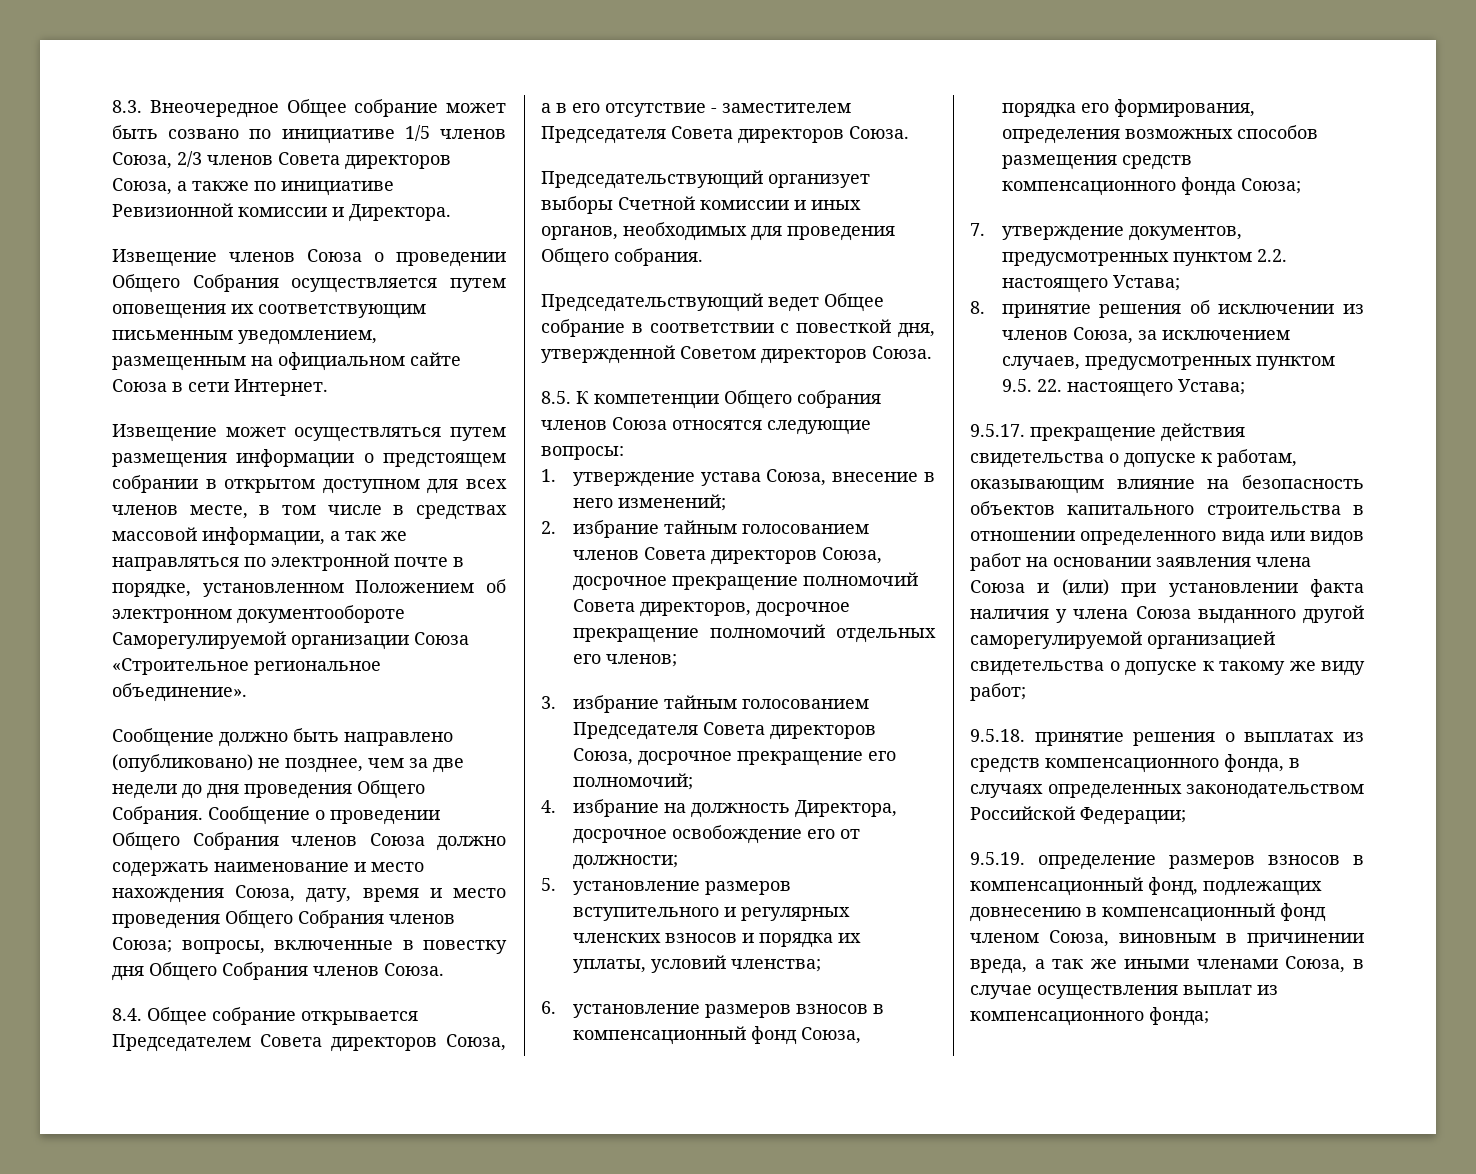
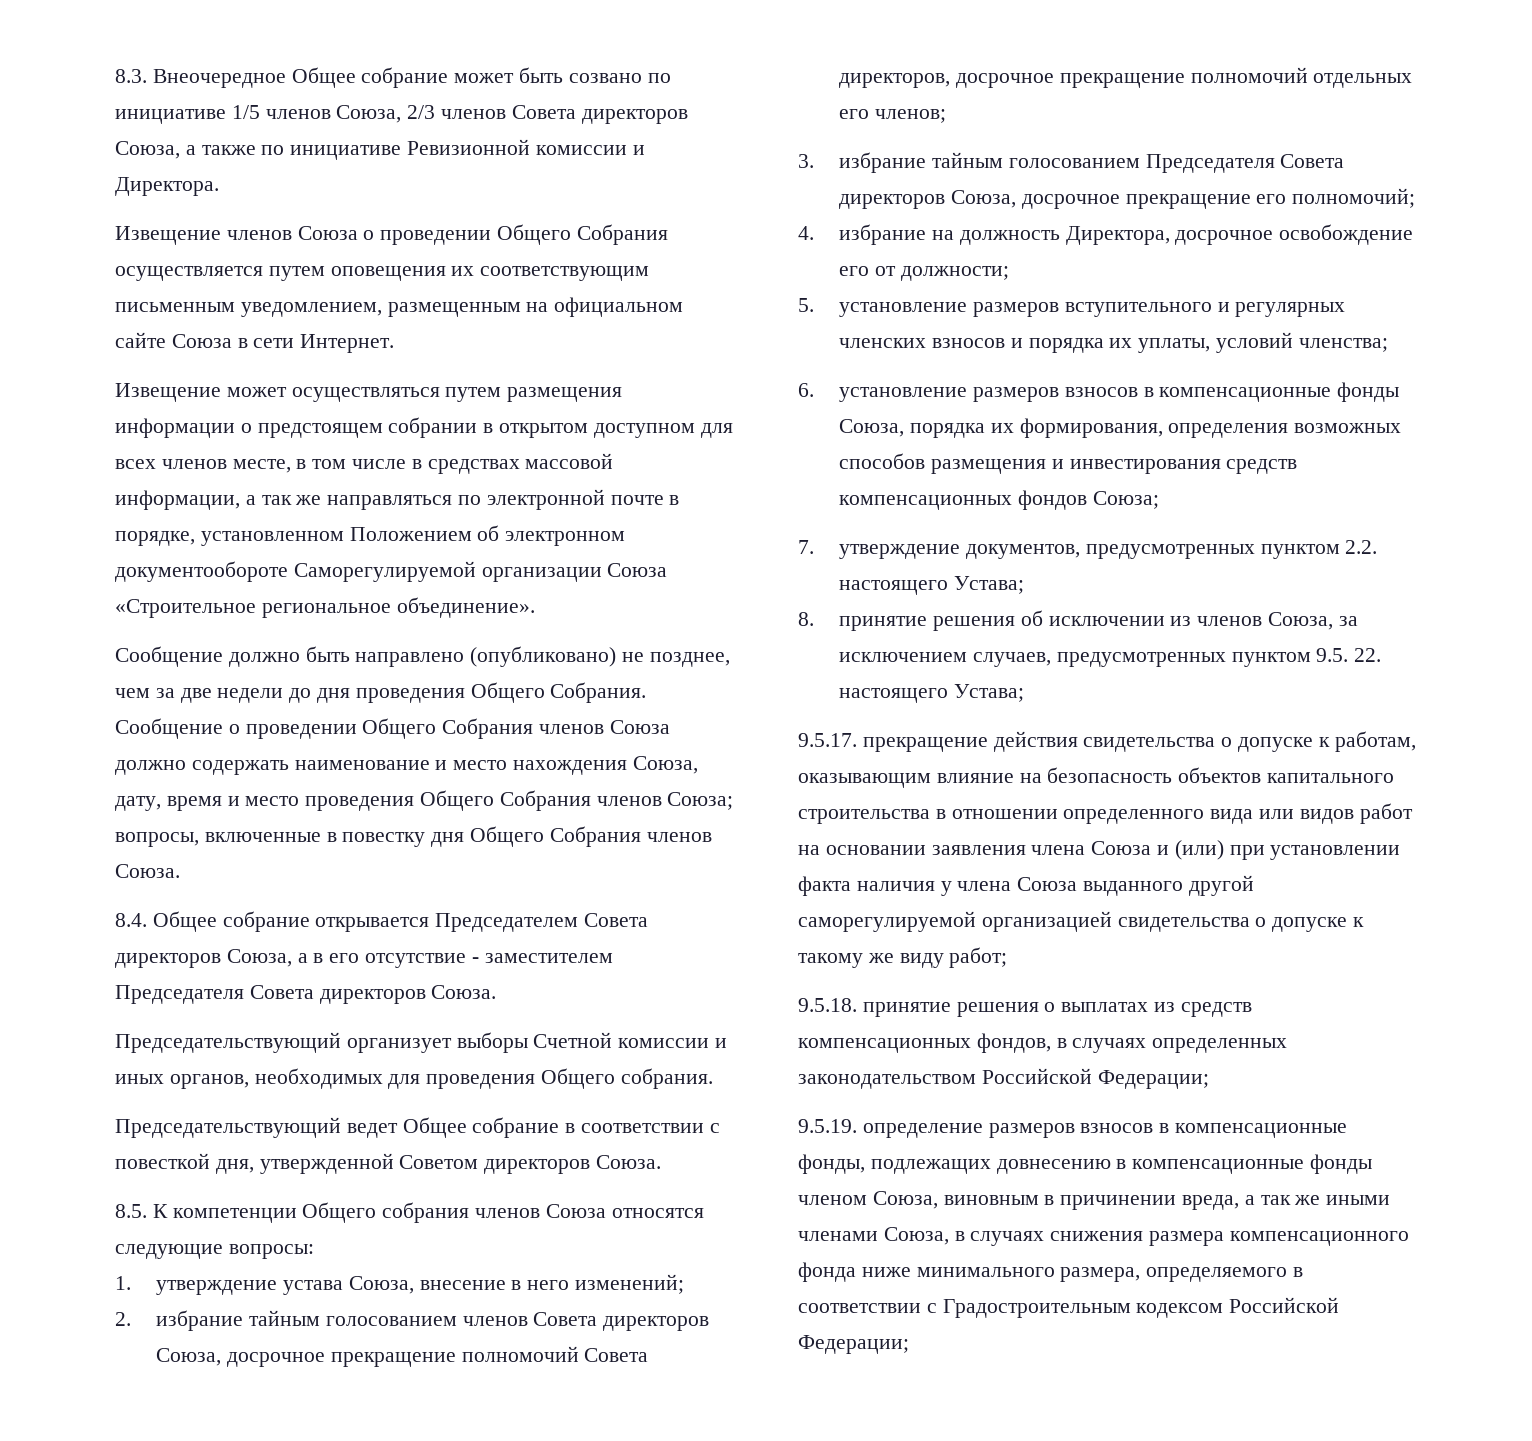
- 6. установление размеров взносов в компенсационный фонд Союза, порядка его формирования, определения возможных способов размещения средств компенсационного фонда Союза;
+ 6. установление размеров взносов в компенсационные фонды Союза, порядка их формирования, определения возможных способов размещения и инвестирования средств компенсационных фондов Союза;
- 9.5.18. принятие решения о выплатах из средств компенсационного фонда, в случаях определенных законодательством Российской Федерации;
+ 9.5.18. принятие решения о выплатах из средств компенсационных фондов, в случаях определенных законодательством Российской Федерации;
- 9.5.19. определение размеров взносов в компенсационный фонд, подлежащих довнесению в компенсационный фонд членом Союза, виновным в причинении вреда, а так же иными членами Союза, в случае осуществления выплат из компенсационного фонда;
+ 9.5.19. определение размеров взносов в компенсационные фонды, подлежащих довнесению в компенсационные фонды членом Союза, виновным в причинении вреда, а так же иными членами Союза, в случаях снижения размера компенсационного фонда ниже минимального размера, определяемого в соответствии с Градостроительным кодексом Российской Федерации;

